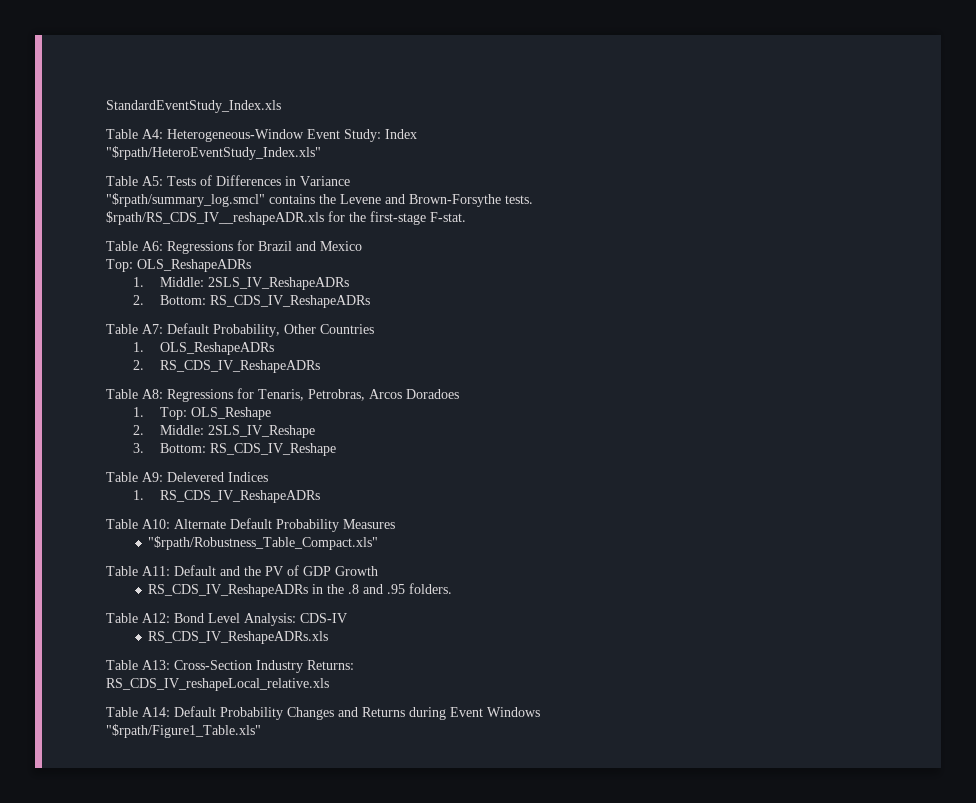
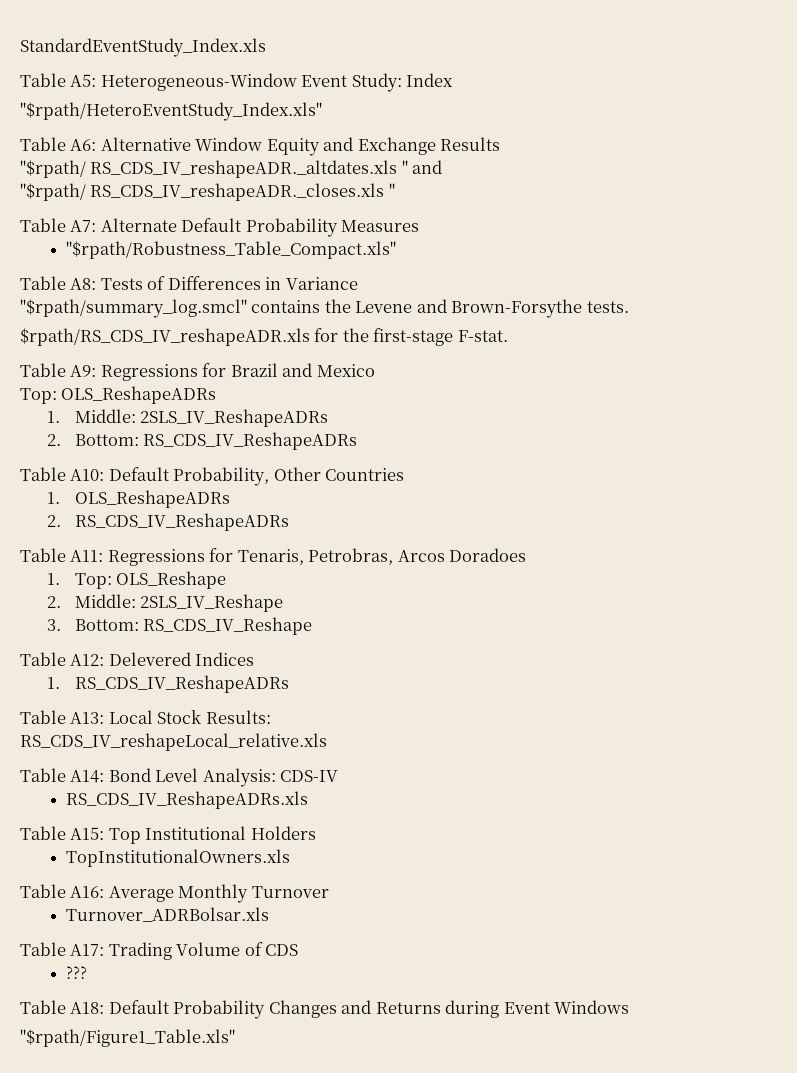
- Table A4: Heterogeneous-Window Event Study: Index
+ Table A5: Heterogeneous-Window Event Study: Index
- Table A5: Tests of Differences in Variance
+ Table A6: Alternative Window Equity and Exchange Results
+ "$rpath/ RS_CDS_IV_reshapeADR._altdates.xls " and
+ "$rpath/ RS_CDS_IV_reshapeADR._closes.xls "
+ Table A7: Alternate Default Probability Measures
+ "$rpath/Robustness_Table_Compact.xls"
+ Table A8: Tests of Differences in Variance
- $rpath/RS_CDS_IV__reshapeADR.xls for the first-stage F-stat.
+ $rpath/RS_CDS_IV_reshapeADR.xls for the first-stage F-stat.
- Table A6: Regressions for Brazil and Mexico
+ Table A9: Regressions for Brazil and Mexico
- Table A7: Default Probability, Other Countries
+ Table A10: Default Probability, Other Countries
- Table A8: Regressions for Tenaris, Petrobras, Arcos Doradoes
+ Table A11: Regressions for Tenaris, Petrobras, Arcos Doradoes
- Table A9: Delevered Indices
+ Table A12: Delevered Indices
- Table A10: Alternate Default Probability Measures
- "$rpath/Robustness_Table_Compact.xls"
- Table A11: Default and the PV of GDP Growth
- RS_CDS_IV_ReshapeADRs in the .8 and .95 folders.
- Table A12: Bond Level Analysis: CDS-IV
+ Table A13: Local Stock Results:
+ RS_CDS_IV_reshapeLocal_relative.xls
+ Table A14: Bond Level Analysis: CDS-IV
- Table A13: Cross-Section Industry Returns:
- RS_CDS_IV_reshapeLocal_relative.xls
- Table A14: Default Probability Changes and Returns during Event Windows
+ Table A15: Top Institutional Holders
+ TopInstitutionalOwners.xls
+ Table A16: Average Monthly Turnover
+ Turnover_ADRBolsar.xls
+ Table A17: Trading Volume of CDS
+ ???
+ Table A18: Default Probability Changes and Returns during Event Windows

